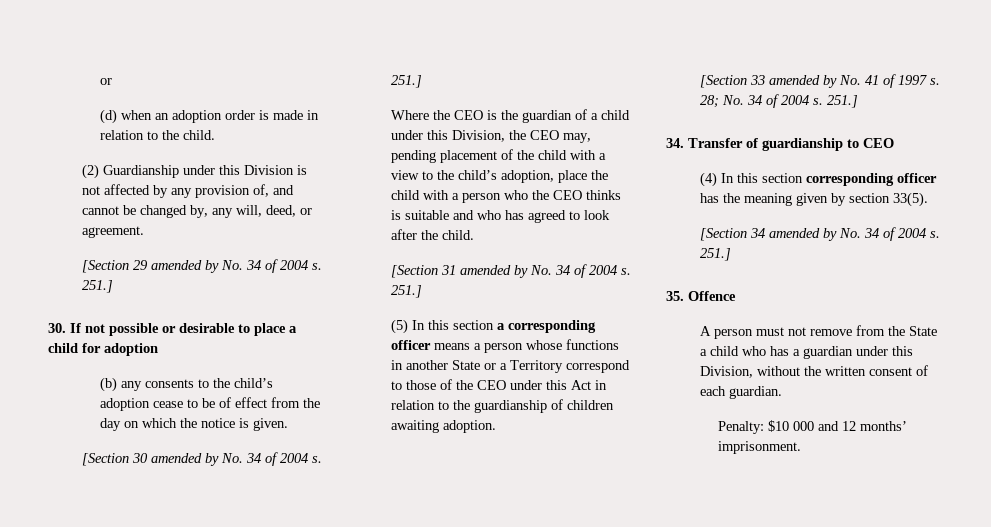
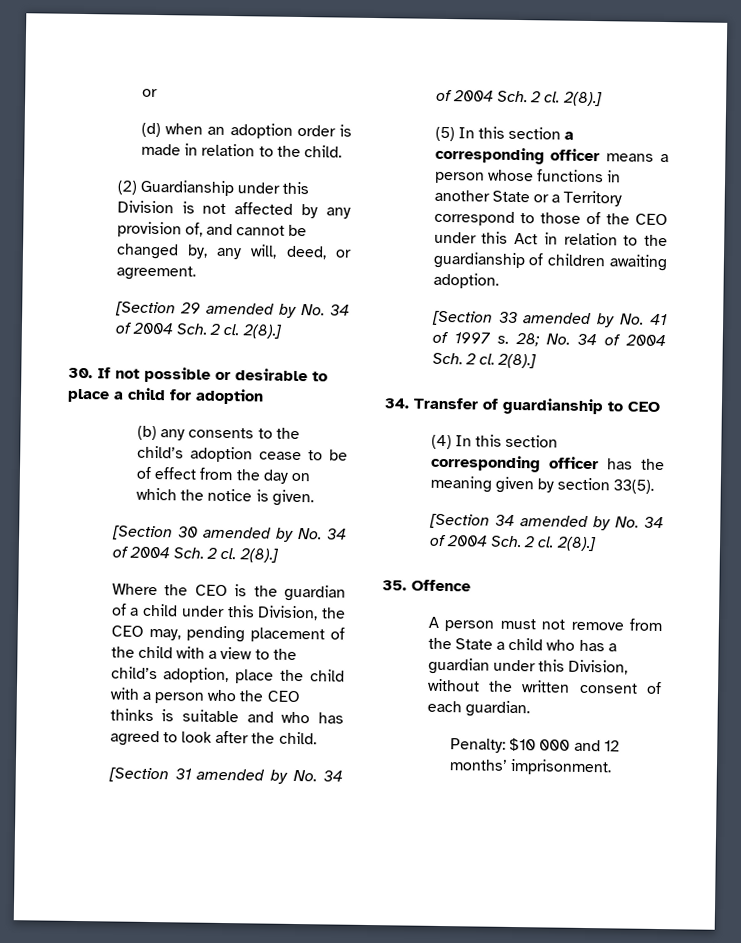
- [Section 29 amended by No. 34 of 2004 s. 251.]
+ [Section 29 amended by No. 34 of 2004 Sch. 2 cl. 2(8).]
- [Section 30 amended by No. 34 of 2004 s. 251.]
+ [Section 30 amended by No. 34 of 2004 Sch. 2 cl. 2(8).]
- [Section 31 amended by No. 34 of 2004 s. 251.]
+ [Section 31 amended by No. 34 of 2004 Sch. 2 cl. 2(8).]
- 28; No. 34 of 2004 s. 251.]
+ 28; No. 34 of 2004 Sch. 2 cl. 2(8).]
- [Section 34 amended by No. 34 of 2004 s. 251.]
+ [Section 34 amended by No. 34 of 2004 Sch. 2 cl. 2(8).]

